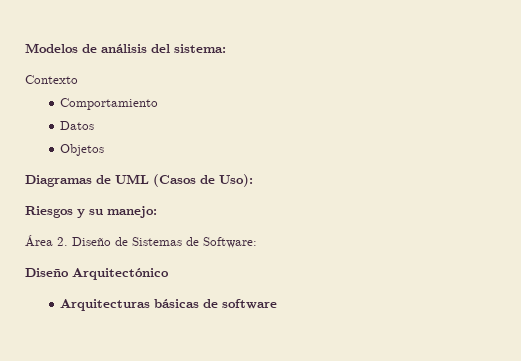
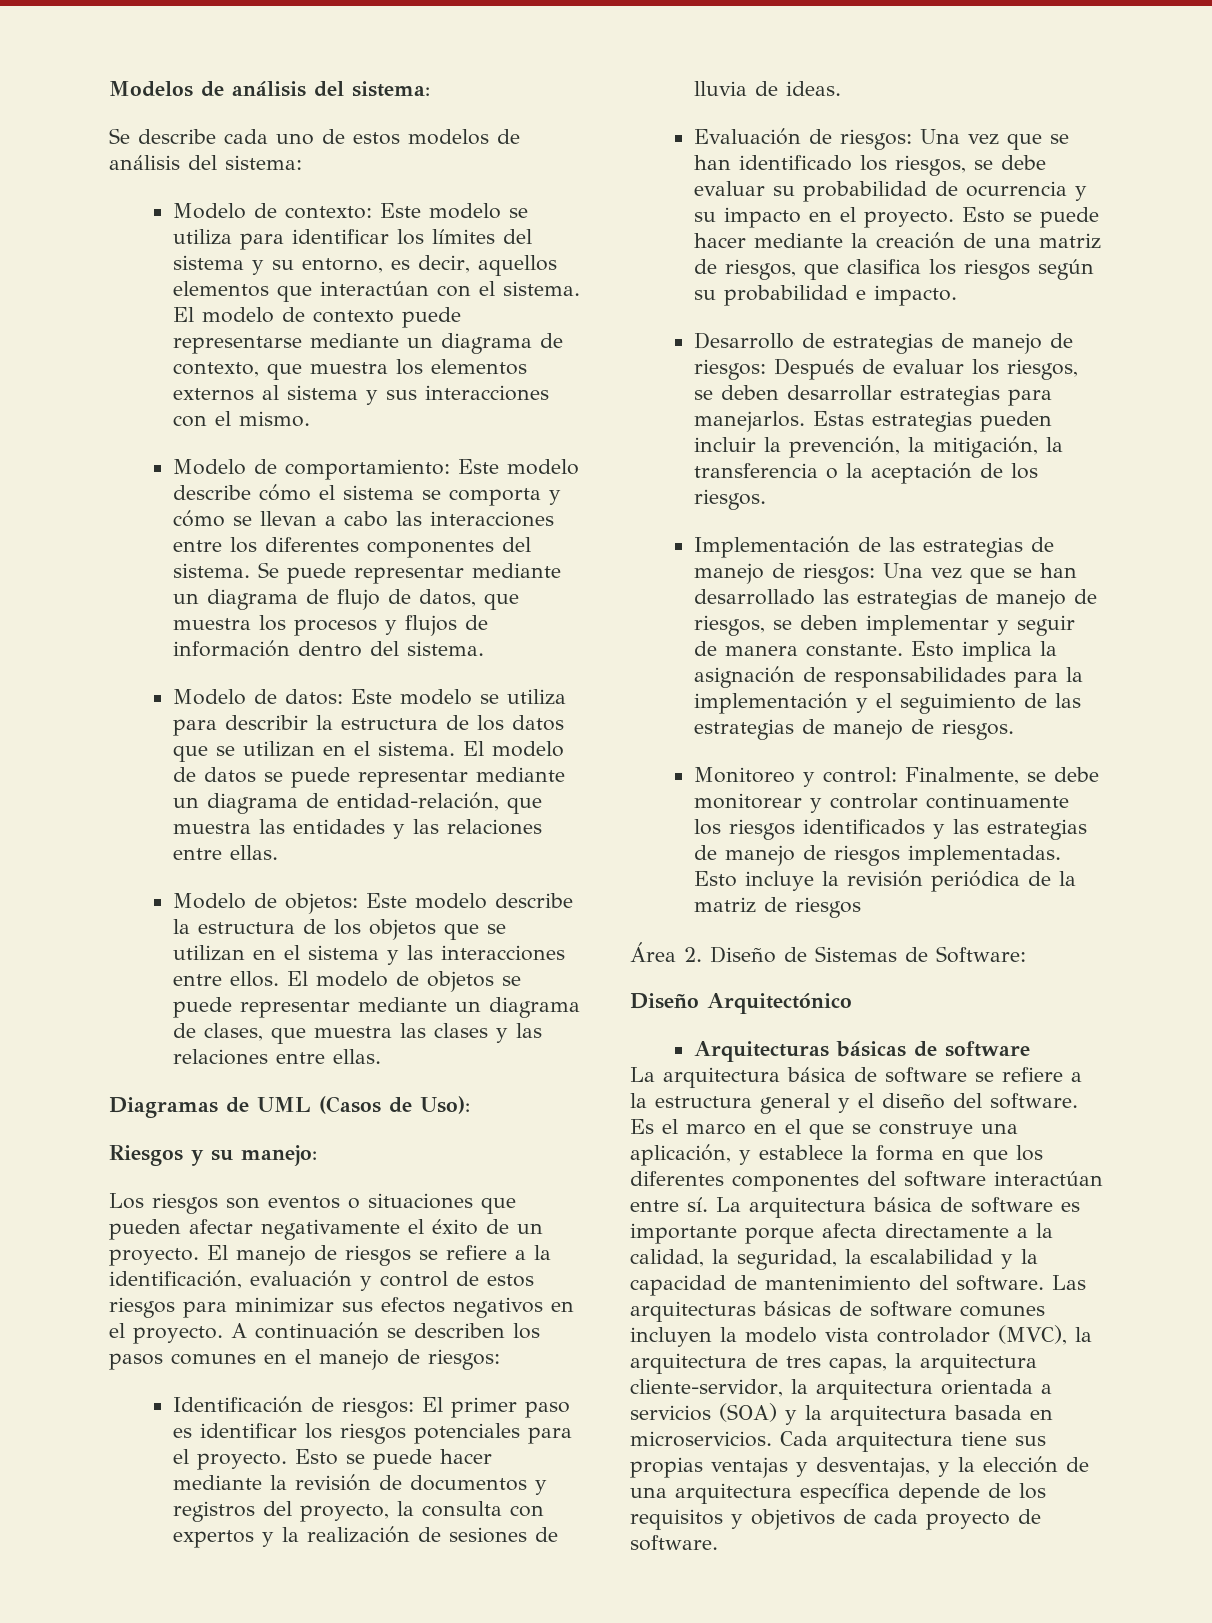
- Contexto
- Comportamiento
- Datos
- Objetos
+ Se describe cada uno de estos modelos de análisis del sistema:
+ Modelo de contexto: Este modelo se utiliza para identificar los límites del sistema y su entorno, es decir, aquellos elementos que interactúan con el sistema. El modelo de contexto puede representarse mediante un diagrama de contexto, que muestra los elementos externos al sistema y sus interacciones con el mismo.
+ Modelo de comportamiento: Este modelo describe cómo el sistema se comporta y cómo se llevan a cabo las interacciones entre los diferentes componentes del sistema. Se puede representar mediante un diagrama de flujo de datos, que muestra los procesos y flujos de información dentro del sistema.
+ Modelo de datos: Este modelo se utiliza para describir la estructura de los datos que se utilizan en el sistema. El modelo de datos se puede representar mediante un diagrama de entidad-relación, que muestra las entidades y las relaciones entre ellas.
+ Modelo de objetos: Este modelo describe la estructura de los objetos que se utilizan en el sistema y las interacciones entre ellos. El modelo de objetos se puede representar mediante un diagrama de clases, que muestra las clases y las relaciones entre ellas.
+ Los riesgos son eventos o situaciones que pueden afectar negativamente el éxito de un proyecto. El manejo de riesgos se refiere a la identificación, evaluación y control de estos riesgos para minimizar sus efectos negativos en el proyecto. A continuación se describen los pasos comunes en el manejo de riesgos:
+ Identificación de riesgos: El primer paso es identificar los riesgos potenciales para el proyecto. Esto se puede hacer mediante la revisión de documentos y registros del proyecto, la consulta con expertos y la realización de sesiones de lluvia de ideas.
+ Evaluación de riesgos: Una vez que se han identificado los riesgos, se debe evaluar su probabilidad de ocurrencia y su impacto en el proyecto. Esto se puede hacer mediante la creación de una matriz de riesgos, que clasifica los riesgos según su probabilidad e impacto.
+ Desarrollo de estrategias de manejo de riesgos: Después de evaluar los riesgos, se deben desarrollar estrategias para manejarlos. Estas estrategias pueden incluir la prevención, la mitigación, la transferencia o la aceptación de los riesgos.
+ Implementación de las estrategias de manejo de riesgos: Una vez que se han desarrollado las estrategias de manejo de riesgos, se deben implementar y seguir de manera constante. Esto implica la asignación de responsabilidades para la implementación y el seguimiento de las estrategias de manejo de riesgos.
+ Monitoreo y control: Finalmente, se debe monitorear y controlar continuamente los riesgos identificados y las estrategias de manejo de riesgos implementadas. Esto incluye la revisión periódica de la matriz de riesgos
+ La arquitectura básica de software se refiere a la estructura general y el diseño del software. Es el marco en el que se construye una aplicación, y establece la forma en que los diferentes componentes del software interactúan entre sí. La arquitectura básica de software es importante porque afecta directamente a la calidad, la seguridad, la escalabilidad y la capacidad de mantenimiento del software. Las arquitecturas básicas de software comunes incluyen la modelo vista controlador (MVC), la arquitectura de tres capas, la arquitectura cliente-servidor, la arquitectura orientada a servicios (SOA) y la arquitectura basada en microservicios. Cada arquitectura tiene sus propias ventajas y desventajas, y la elección de una arquitectura específica depende de los requisitos y objetivos de cada proyecto de software.

